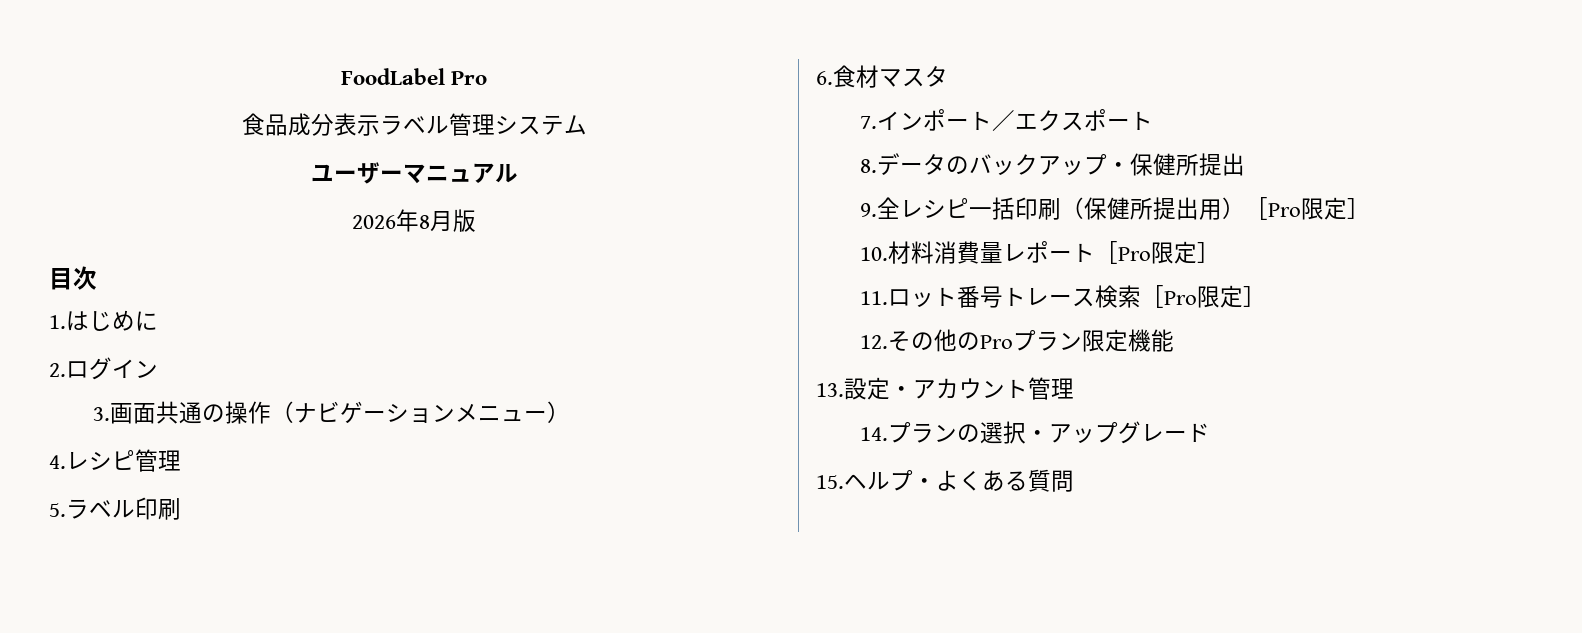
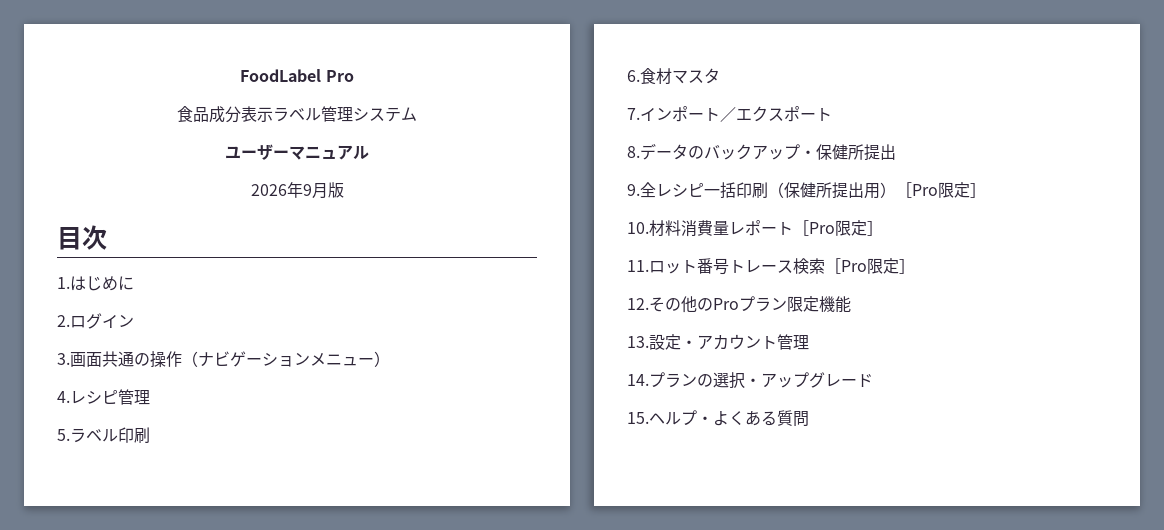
- 2026年8月版
+ 2026年9月版

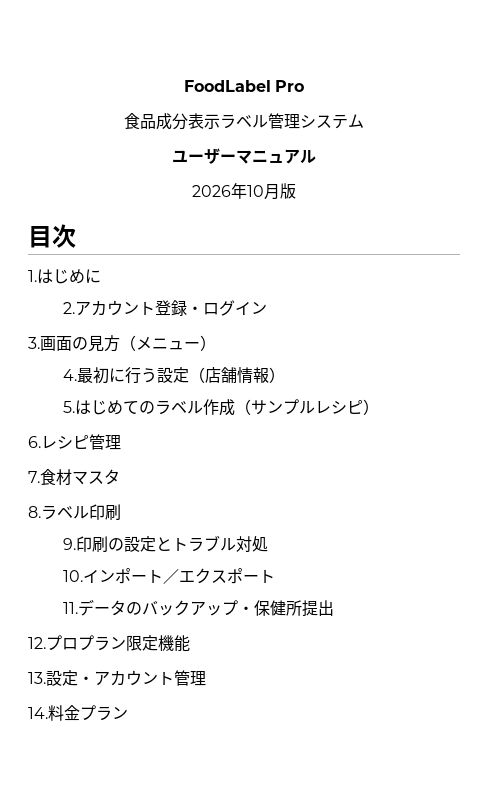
- 2026年9月版
+ 2026年10月版
- 2.ログイン
+ 2.アカウント登録・ログイン
- 3.画面共通の操作（ナビゲーションメニュー）
- 4.レシピ管理
- 5.ラベル印刷
- 6.食材マスタ
- 7.インポート／エクスポート
+ 3.画面の見方（メニュー）
+ 4.最初に行う設定（店舗情報）
+ 5.はじめてのラベル作成（サンプルレシピ）
+ 6.レシピ管理
+ 7.食材マスタ
+ 8.ラベル印刷
+ 9.印刷の設定とトラブル対処
+ 10.インポート／エクスポート
- 8.データのバックアップ・保健所提出
+ 11.データのバックアップ・保健所提出
- 9.全レシピ一括印刷（保健所提出用）［Pro限定］
- 10.材料消費量レポート［Pro限定］
- 11.ロット番号トレース検索［Pro限定］
- 12.その他のProプラン限定機能
+ 12.プロプラン限定機能
- 14.プランの選択・アップグレード
- 15.ヘルプ・よくある質問
+ 14.料金プラン

